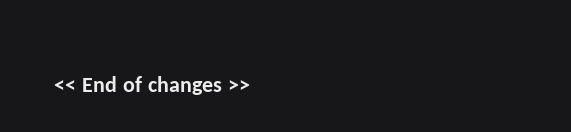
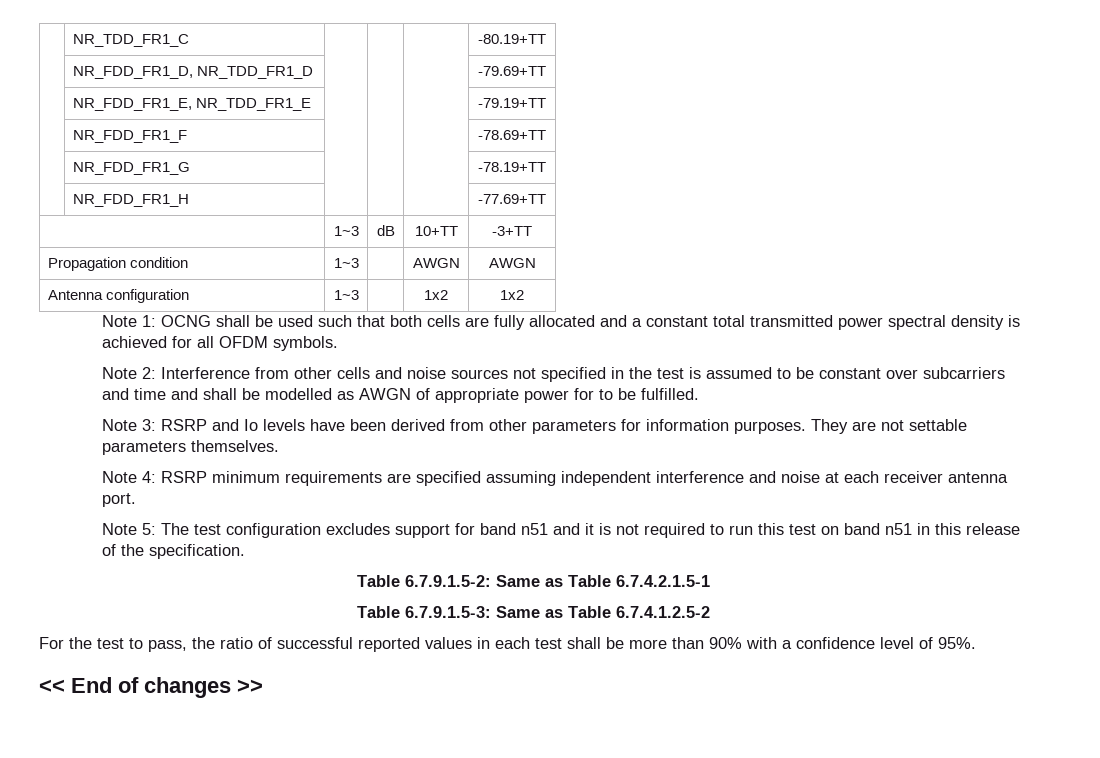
+ | NR_TDD_FR1_C | | | | -80.19+TT
+ | NR_FDD_FR1_D, NR_TDD_FR1_D | | | | -79.69+TT
+ | NR_FDD_FR1_E, NR_TDD_FR1_E | | | | -79.19+TT
+ | NR_FDD_FR1_F | | | | -78.69+TT
+ | NR_FDD_FR1_G | | | | -78.19+TT
+ | NR_FDD_FR1_H | | | | -77.69+TT
+ | 1~3 | dB | 10+TT | -3+TT
+ Propagation condition | 1~3 | | AWGN | AWGN
+ Antenna configuration | 1~3 | | 1x2 | 1x2
+ Note 1: OCNG shall be used such that both cells are fully allocated and a constant total transmitted power spectral density is achieved for all OFDM symbols.
+ Note 2: Interference from other cells and noise sources not specified in the test is assumed to be constant over subcarriers and time and shall be modelled as AWGN of appropriate power for to be fulfilled.
+ Note 3: RSRP and Io levels have been derived from other parameters for information purposes. They are not settable parameters themselves.
+ Note 4: RSRP minimum requirements are specified assuming independent interference and noise at each receiver antenna port.
+ Note 5: The test configuration excludes support for band n51 and it is not required to run this test on band n51 in this release of the specification.
+ Table 6.7.9.1.5-2: Same as Table 6.7.4.2.1.5-1
+ Table 6.7.9.1.5-3: Same as Table 6.7.4.1.2.5-2
+ For the test to pass, the ratio of successful reported values in each test shall be more than 90% with a confidence level of 95%.

